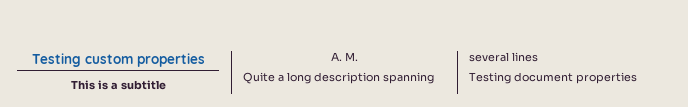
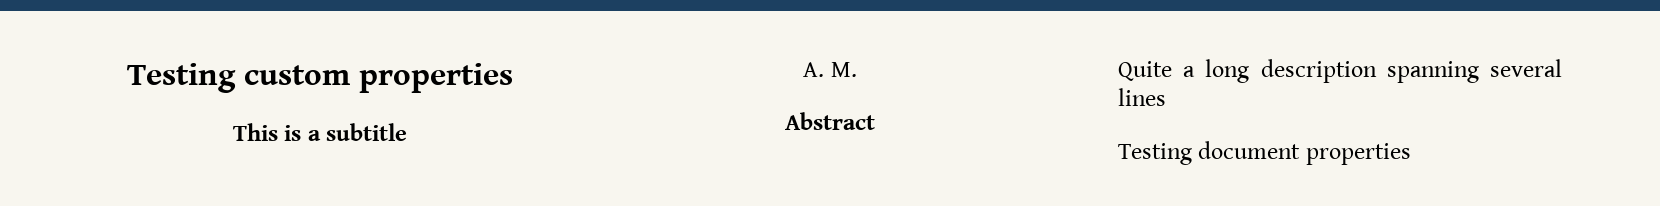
+ Abstract

